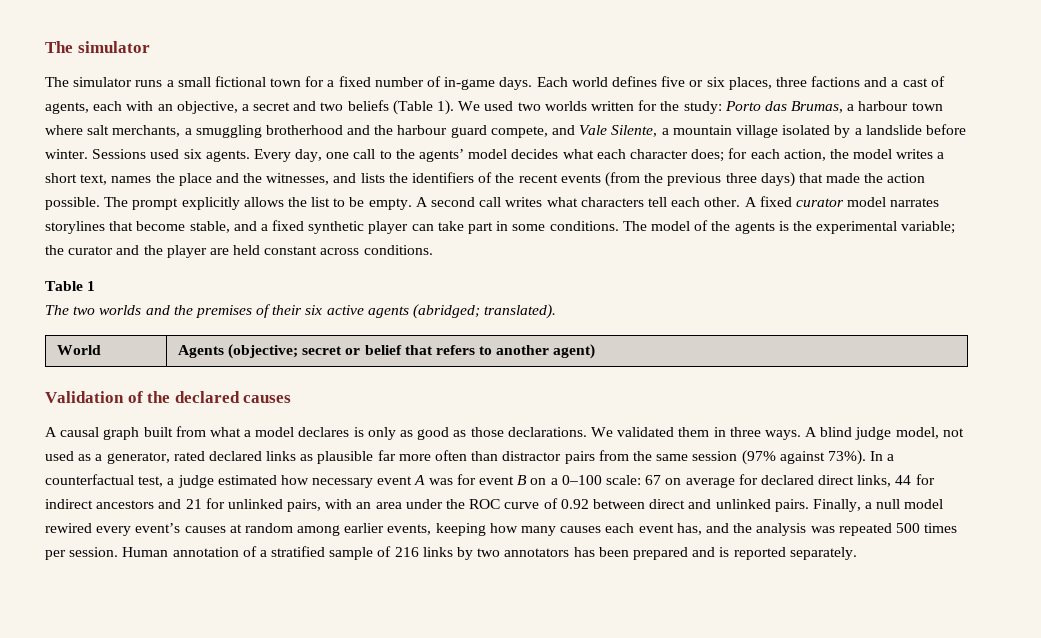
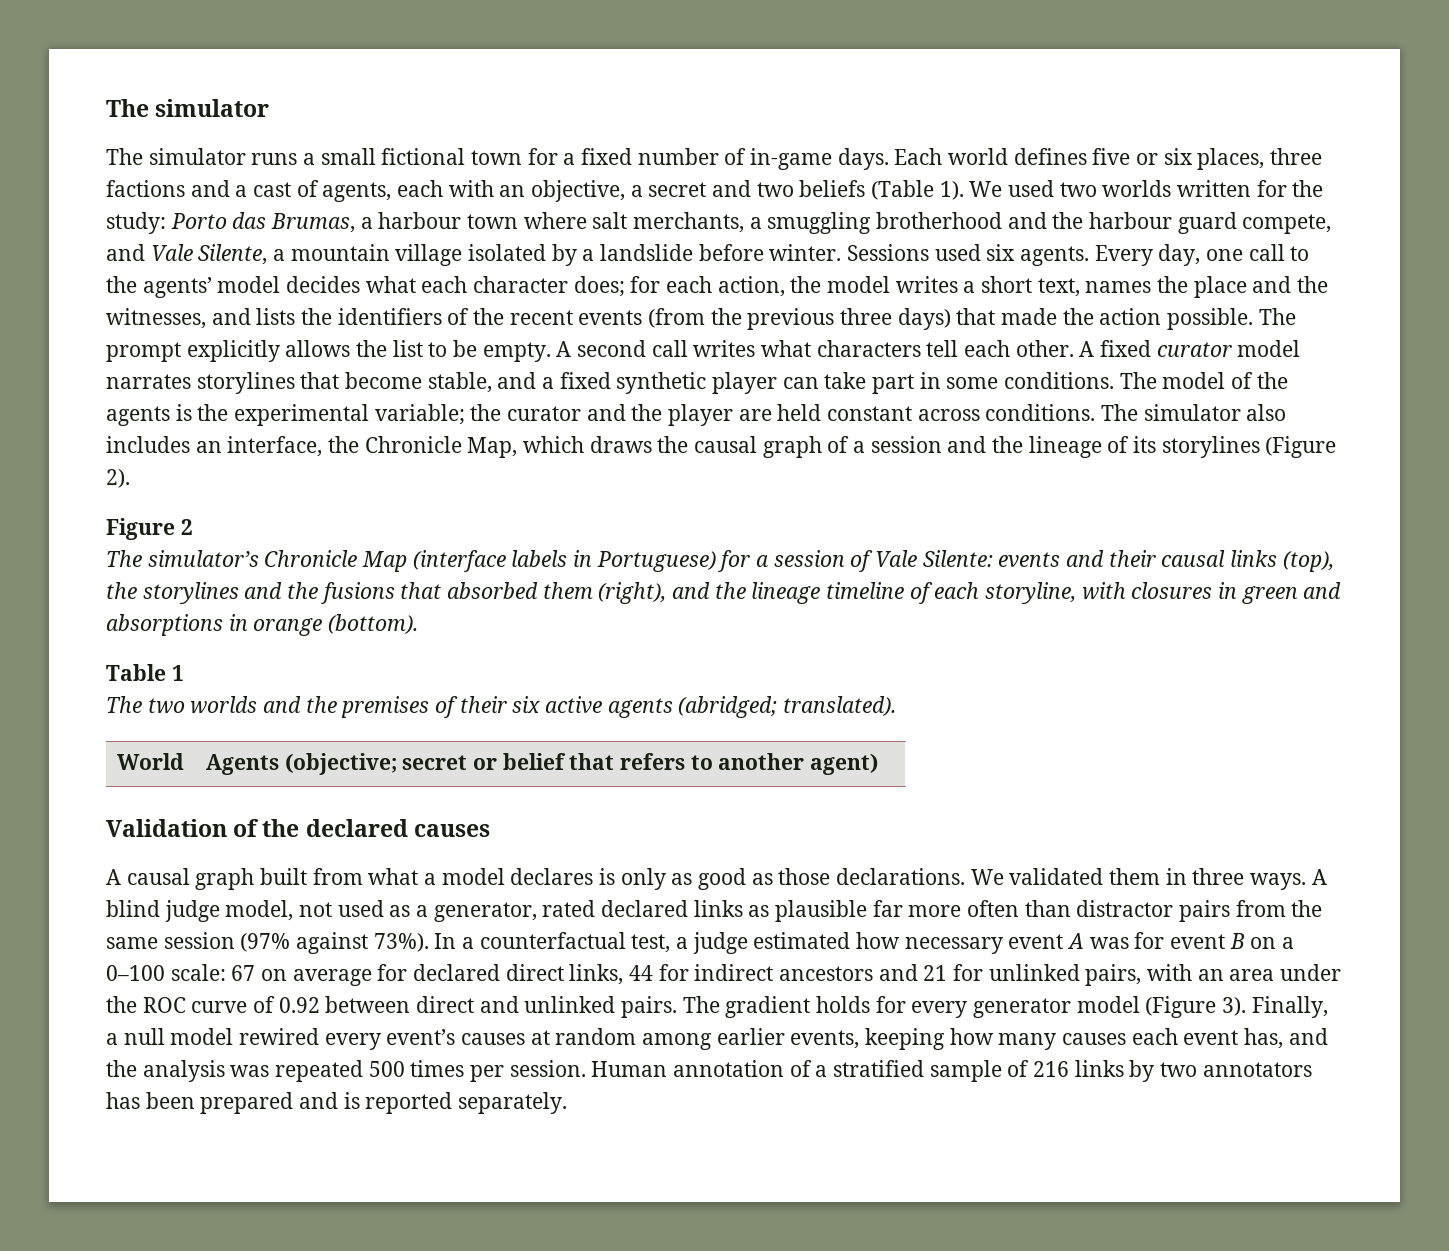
+ The simulator also includes an interface, the Chronicle Map, which draws the causal graph of a session and the lineage of its storylines (Figure 2).
+ Figure 2
+ The simulator’s Chronicle Map (interface labels in Portuguese) for a session of Vale Silente: events and their causal links (top), the storylines and the fusions that absorbed them (right), and the lineage timeline of each storyline, with closures in green and absorptions in orange (bottom).
+ The gradient holds for every generator model (Figure 3).

